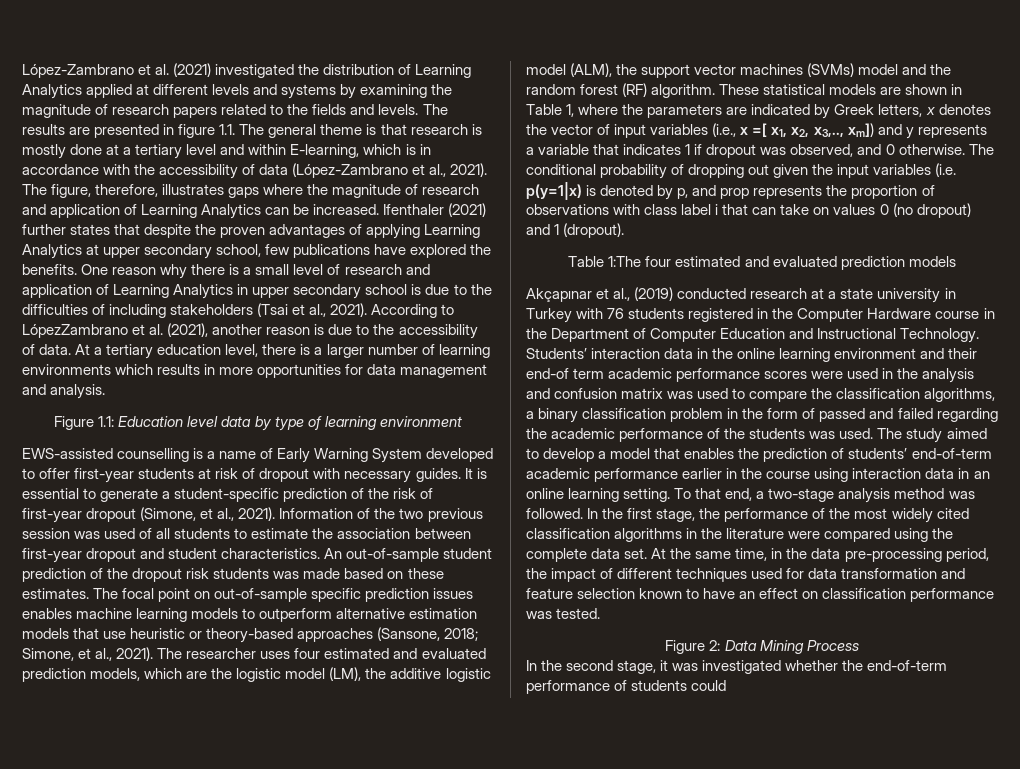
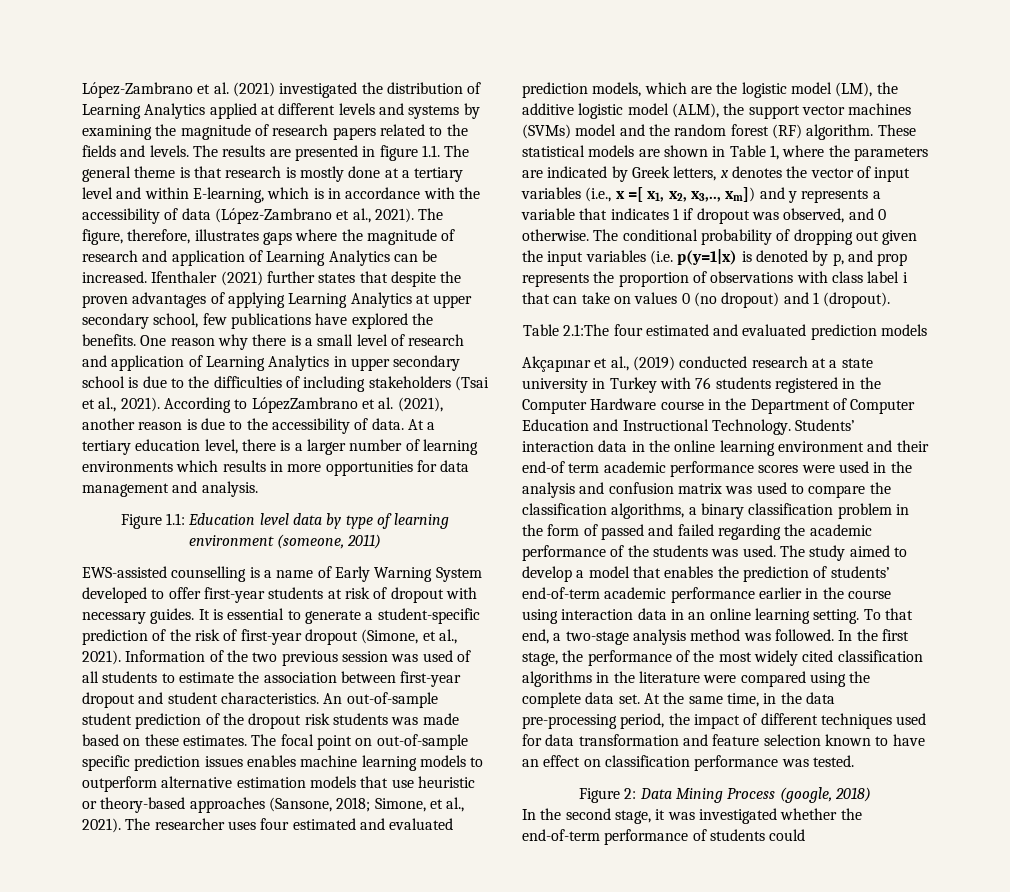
- Figure 1.1: Education level data by type of learning environment
+ Figure 1.1: Education level data by type of learning environment (someone, 2011)
- Table 1:The four estimated and evaluated prediction models
+ Table 2.1:The four estimated and evaluated prediction models
- Figure 2: Data Mining Process
+ Figure 2: Data Mining Process (google, 2018)

